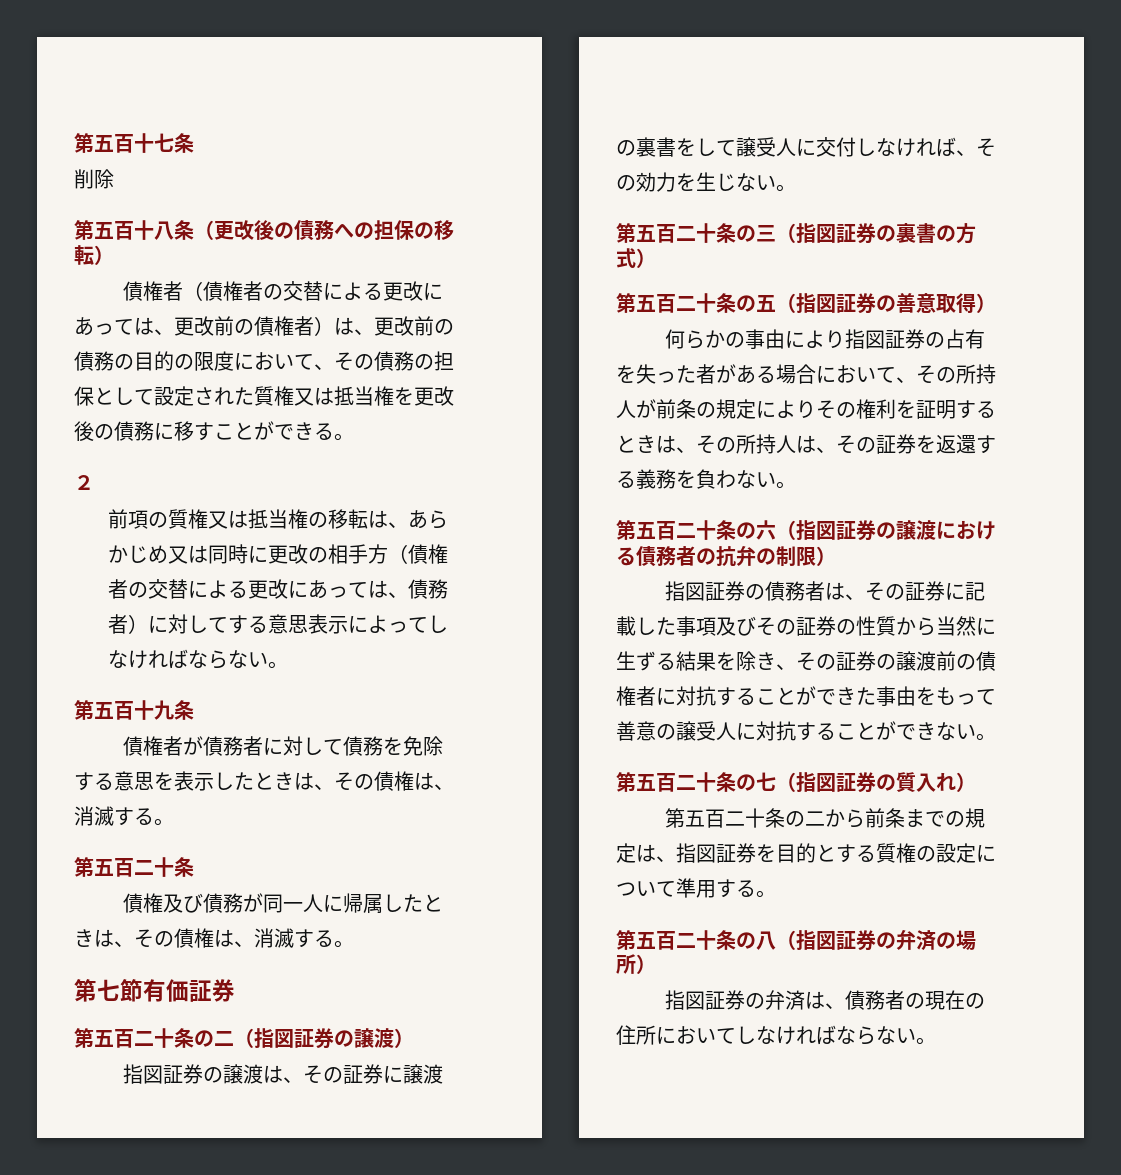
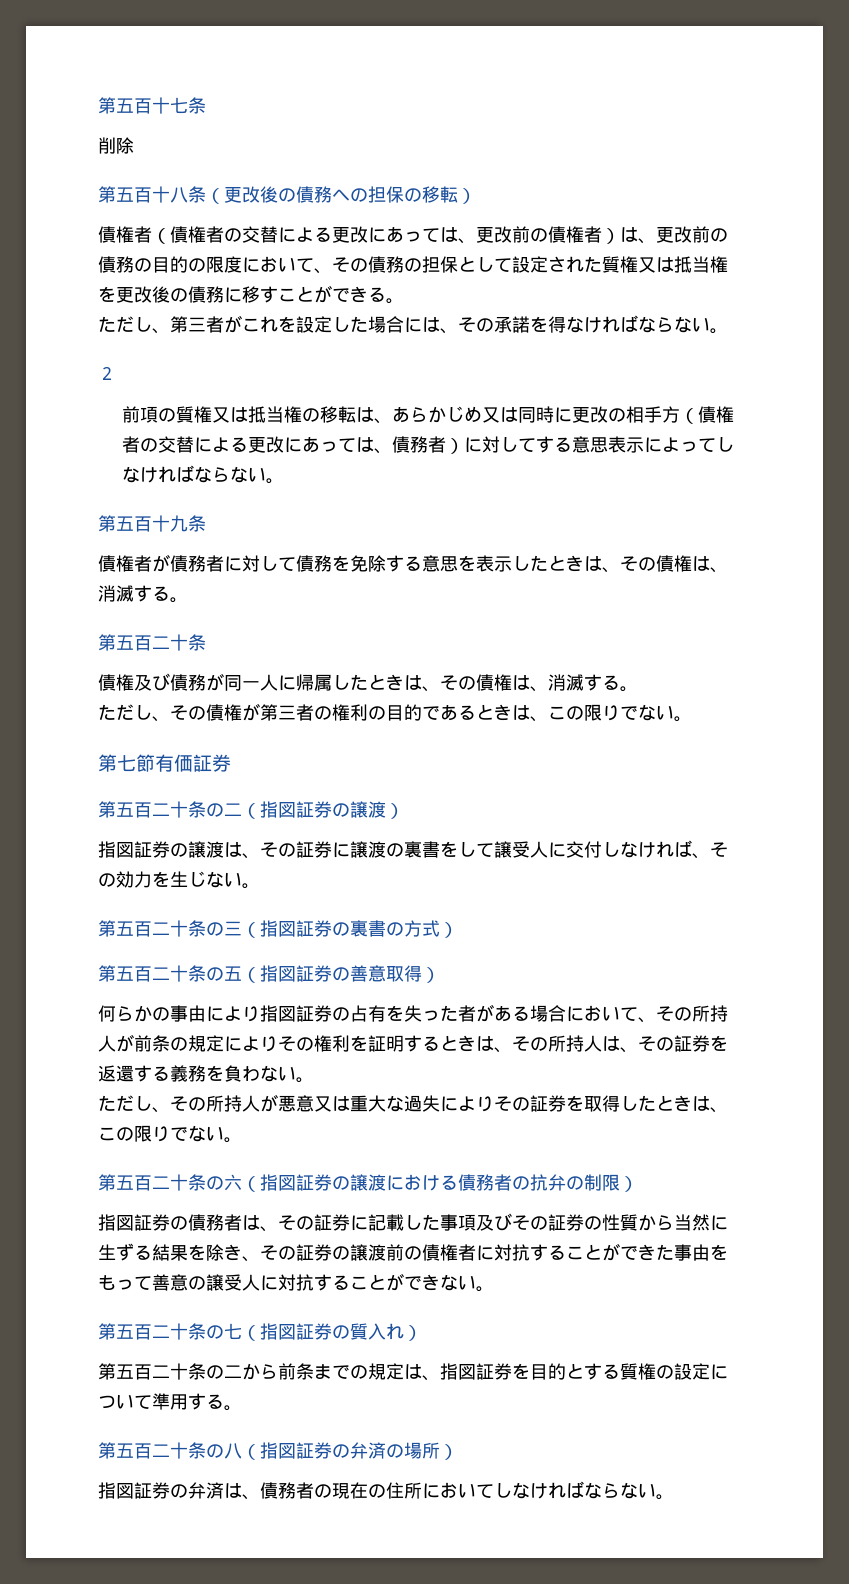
+ ただし、第三者がこれを設定した場合には、その承諾を得なければならない。
+ ただし、その債権が第三者の権利の目的であるときは、この限りでない。
+ ただし、その所持人が悪意又は重大な過失によりその証券を取得したときは、この限りでない。

